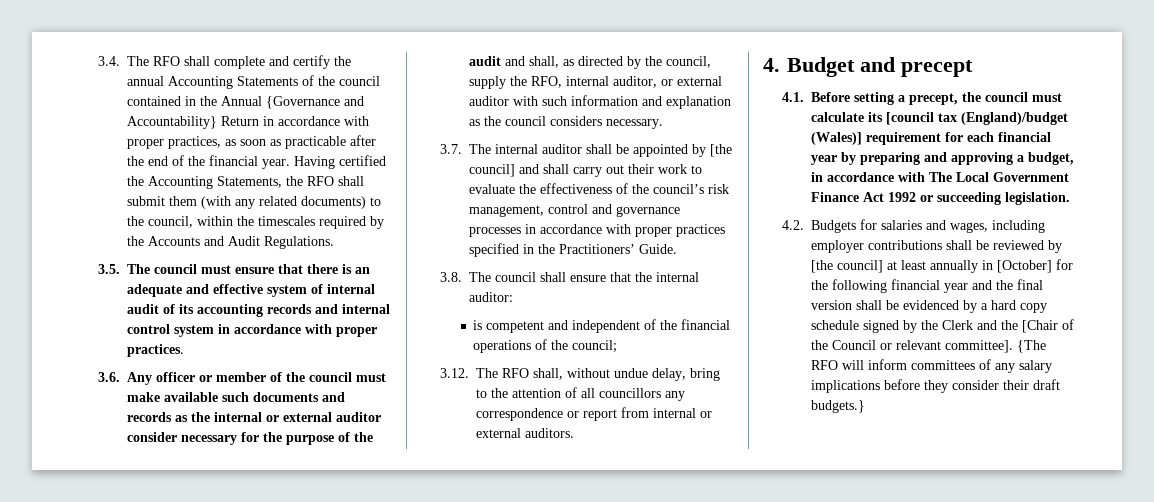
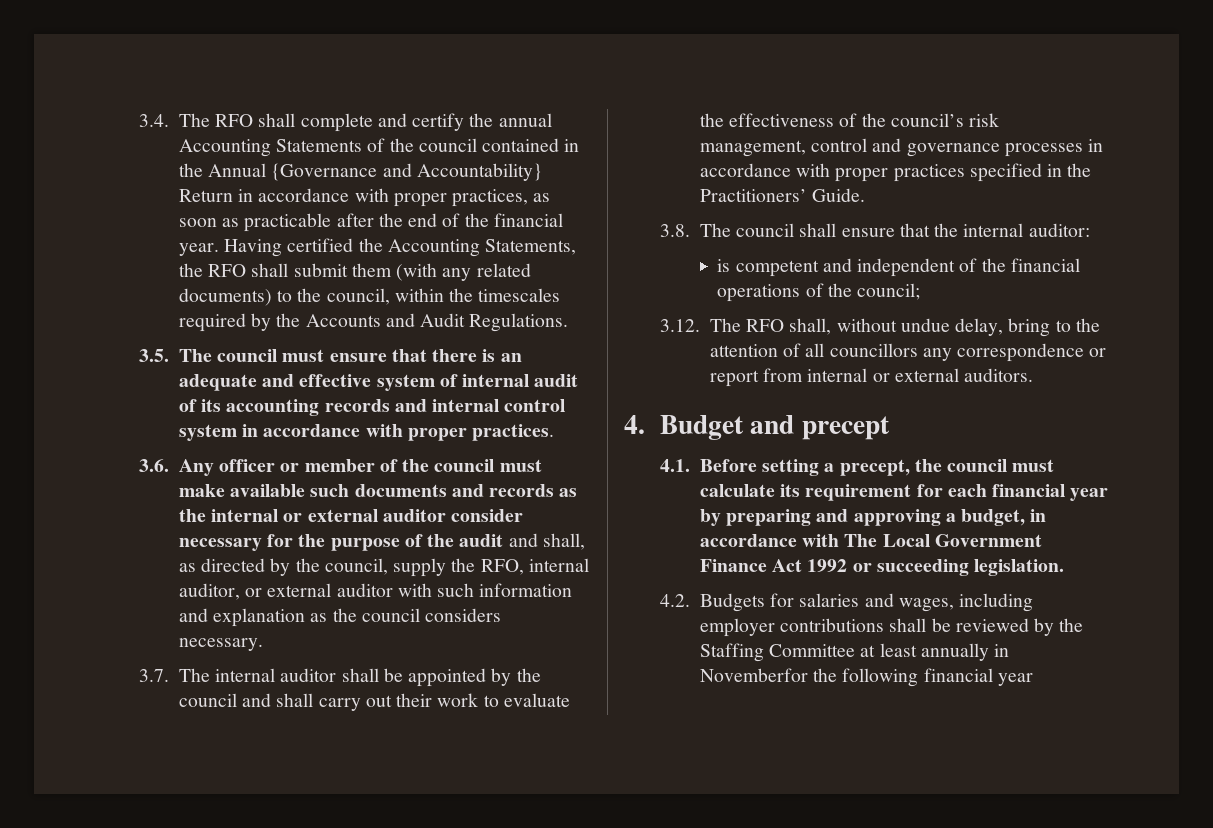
- 3.7. The internal auditor shall be appointed by [the council] and shall carry out their work to evaluate the effectiveness of the council’s risk management, control and governance processes in accordance with proper practices specified in the Practitioners’ Guide.
+ 3.7. The internal auditor shall be appointed by the council and shall carry out their work to evaluate the effectiveness of the council’s risk management, control and governance processes in accordance with proper practices specified in the Practitioners’ Guide.
- 4.1. Before setting a precept, the council must calculate its [council tax (England)/budget (Wales)] requirement for each financial year by preparing and approving a budget, in accordance with The Local Government Finance Act 1992 or succeeding legislation.
+ 4.1. Before setting a precept, the council must calculate its requirement for each financial year by preparing and approving a budget, in accordance with The Local Government Finance Act 1992 or succeeding legislation.
- 4.2. Budgets for salaries and wages, including employer contributions shall be reviewed by [the council] at least annually in [October] for the following financial year and the final version shall be evidenced by a hard copy schedule signed by the Clerk and the [Chair of the Council or relevant committee]. {The RFO will inform committees of any salary implications before they consider their draft budgets.}
+ 4.2. Budgets for salaries and wages, including employer contributions shall be reviewed by the Staffing Committee at least annually in Novemberfor the following financial year

